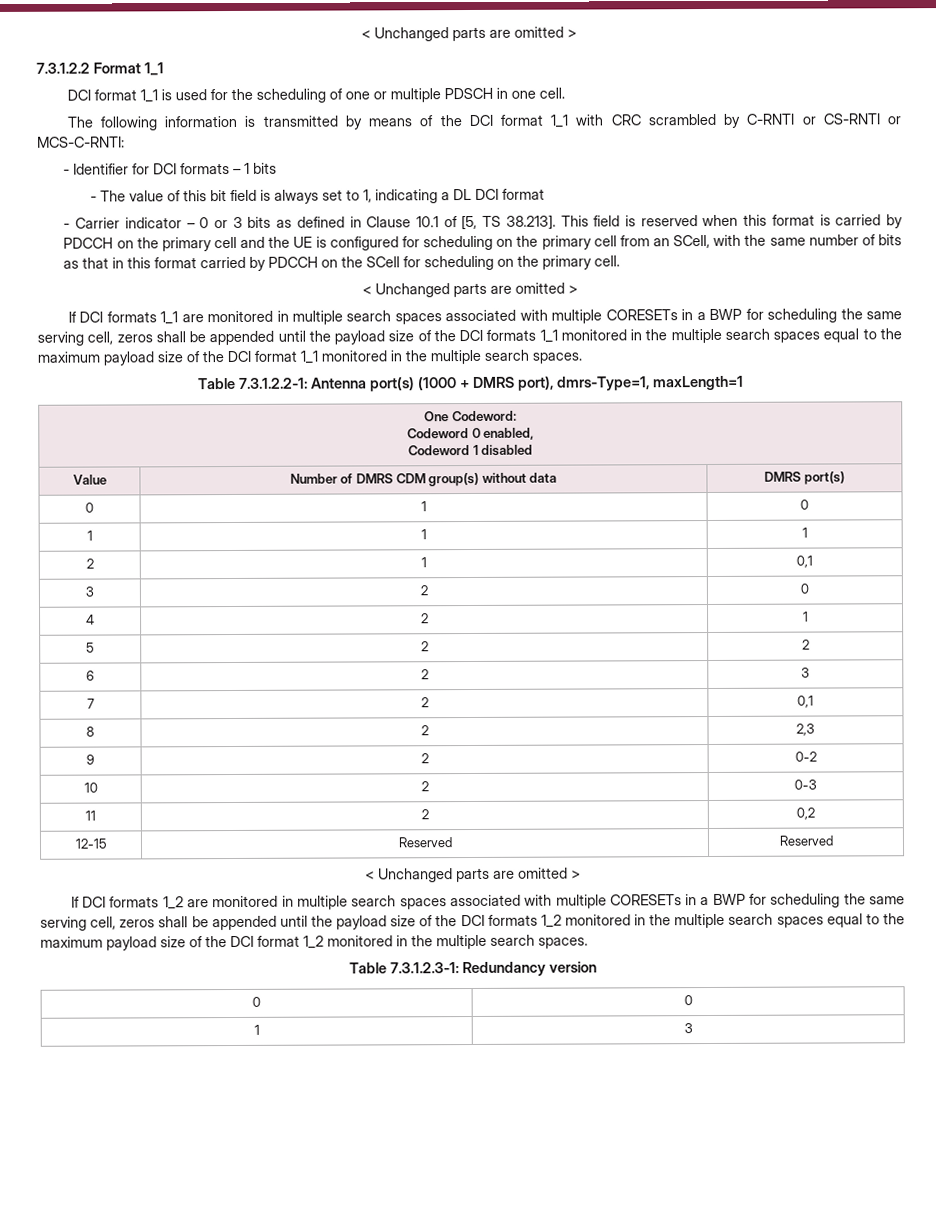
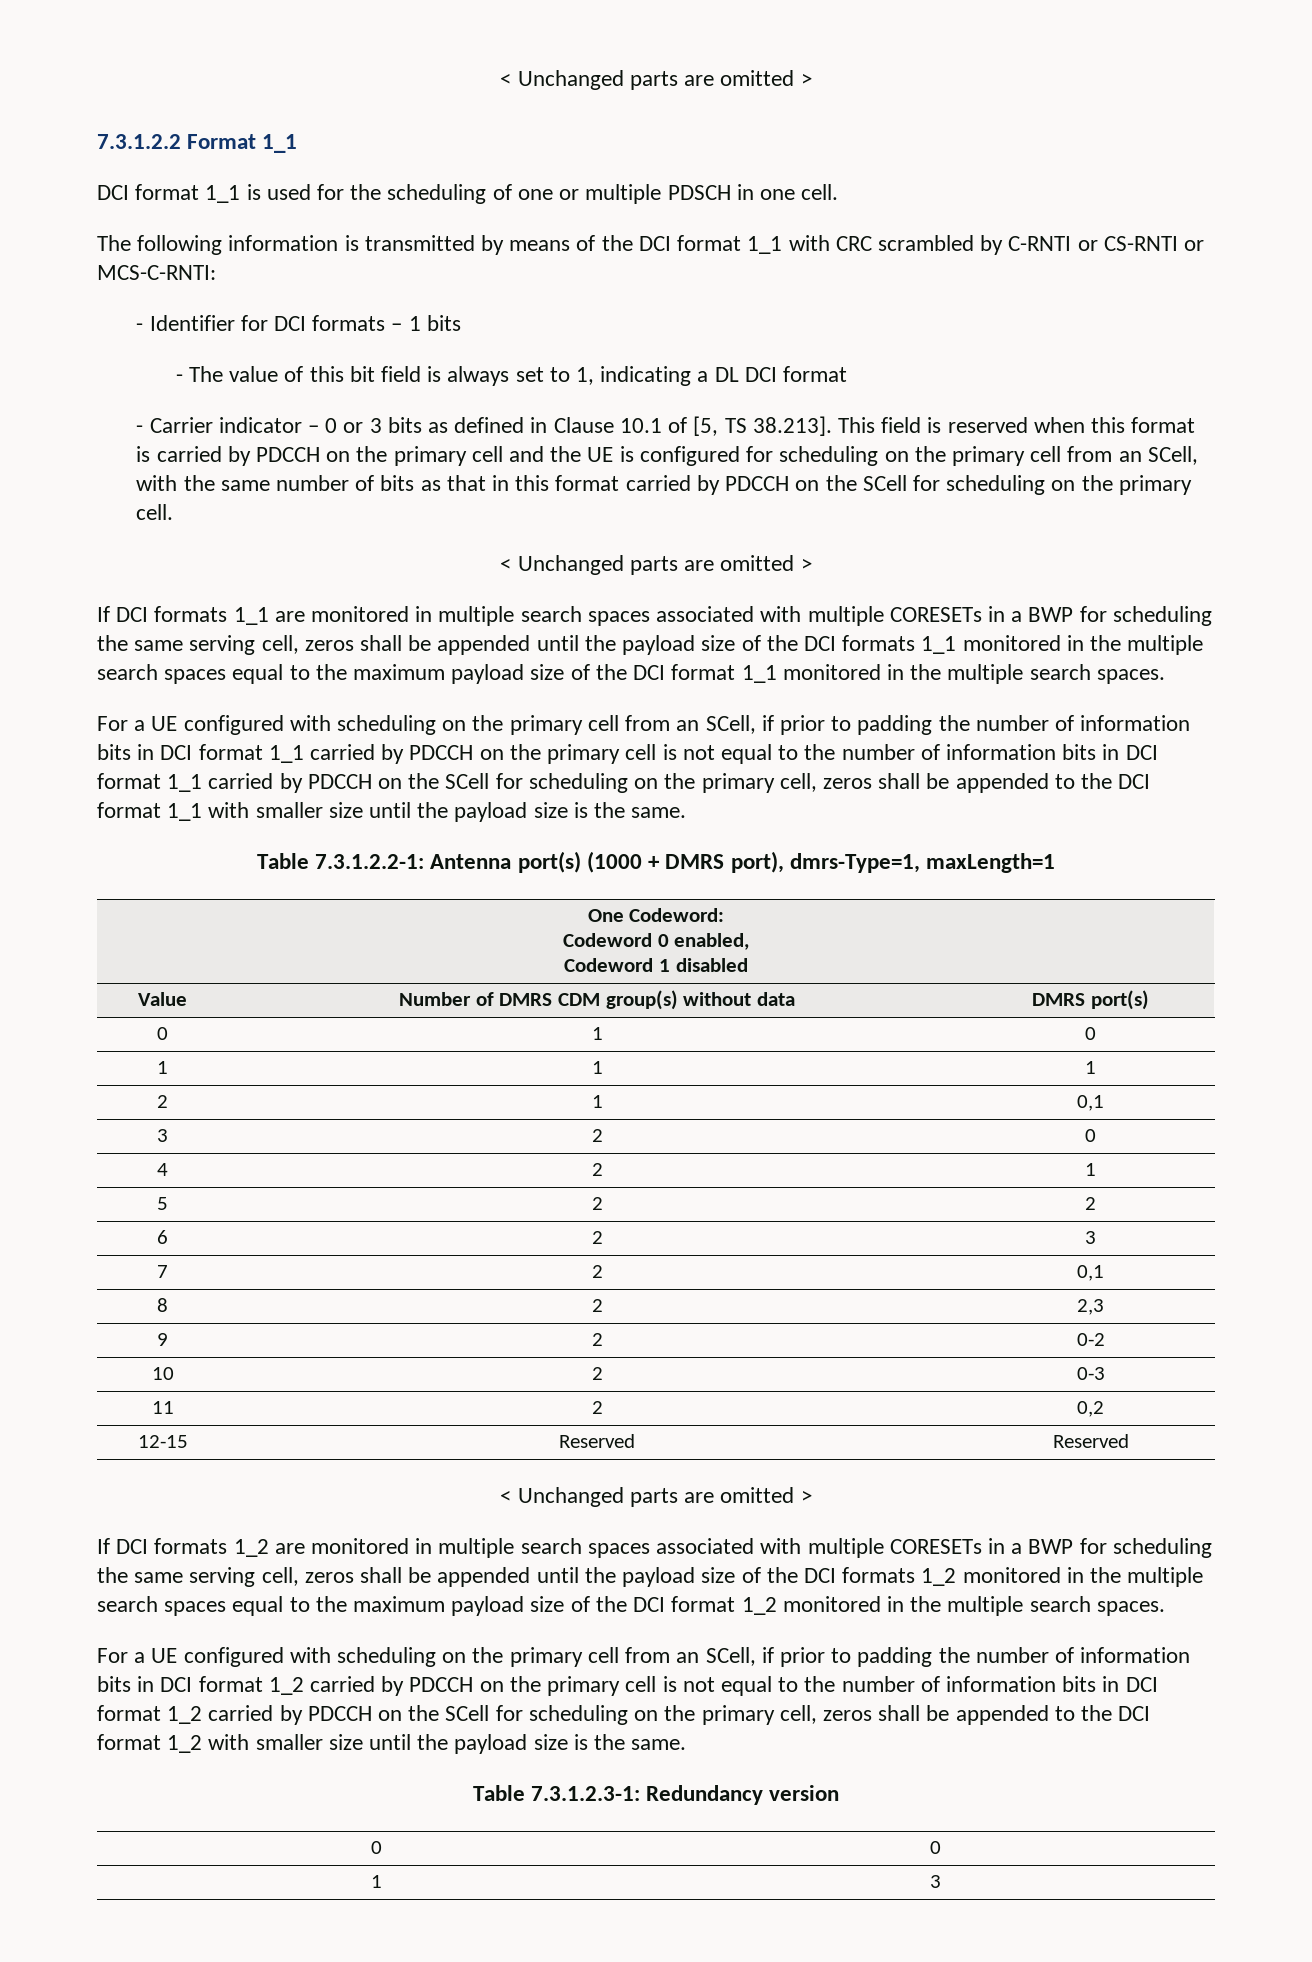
+ For a UE configured with scheduling on the primary cell from an SCell, if prior to padding the number of information bits in DCI format 1_1 carried by PDCCH on the primary cell is not equal to the number of information bits in DCI format 1_1 carried by PDCCH on the SCell for scheduling on the primary cell, zeros shall be appended to the DCI format 1_1 with smaller size until the payload size is the same.
+ For a UE configured with scheduling on the primary cell from an SCell, if prior to padding the number of information bits in DCI format 1_2 carried by PDCCH on the primary cell is not equal to the number of information bits in DCI format 1_2 carried by PDCCH on the SCell for scheduling on the primary cell, zeros shall be appended to the DCI format 1_2 with smaller size until the payload size is the same.

